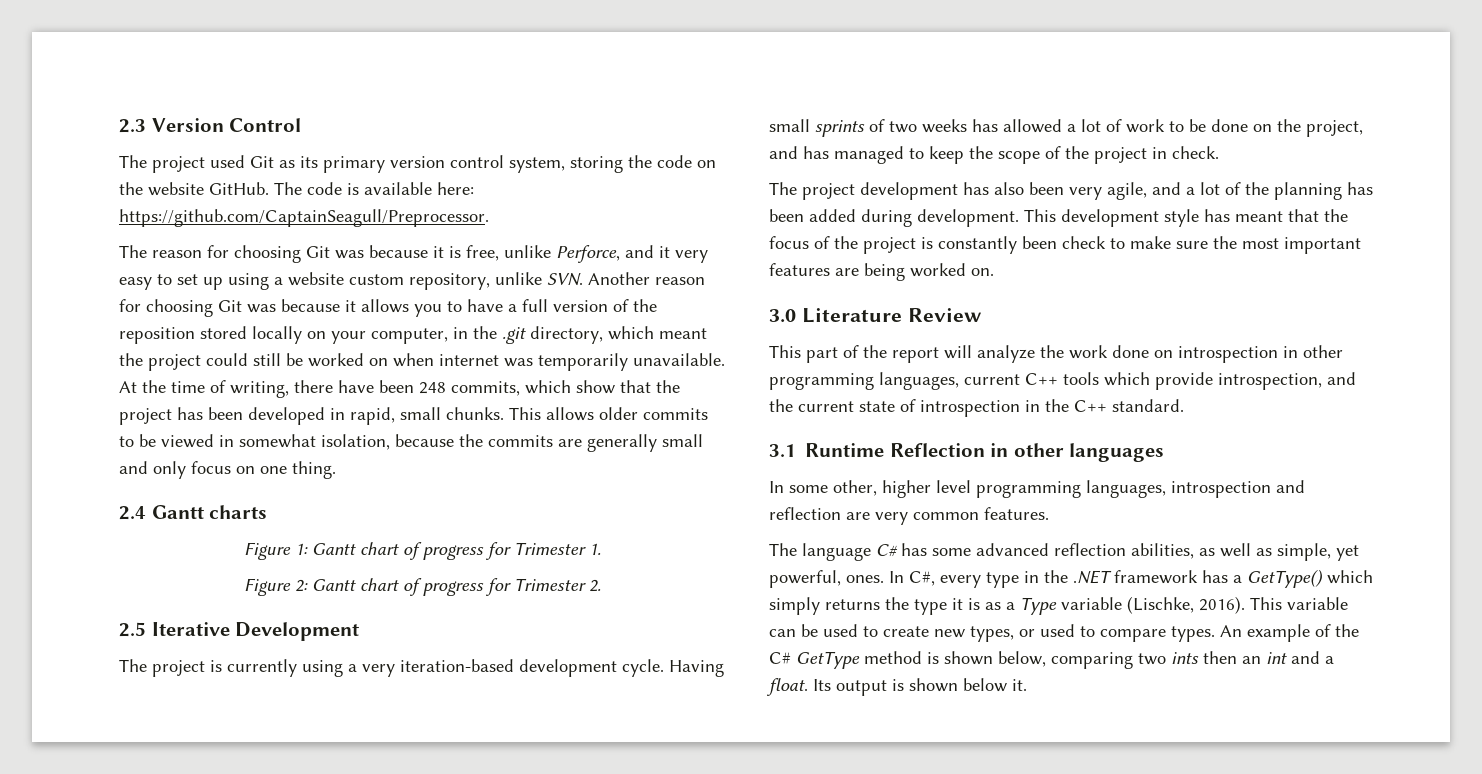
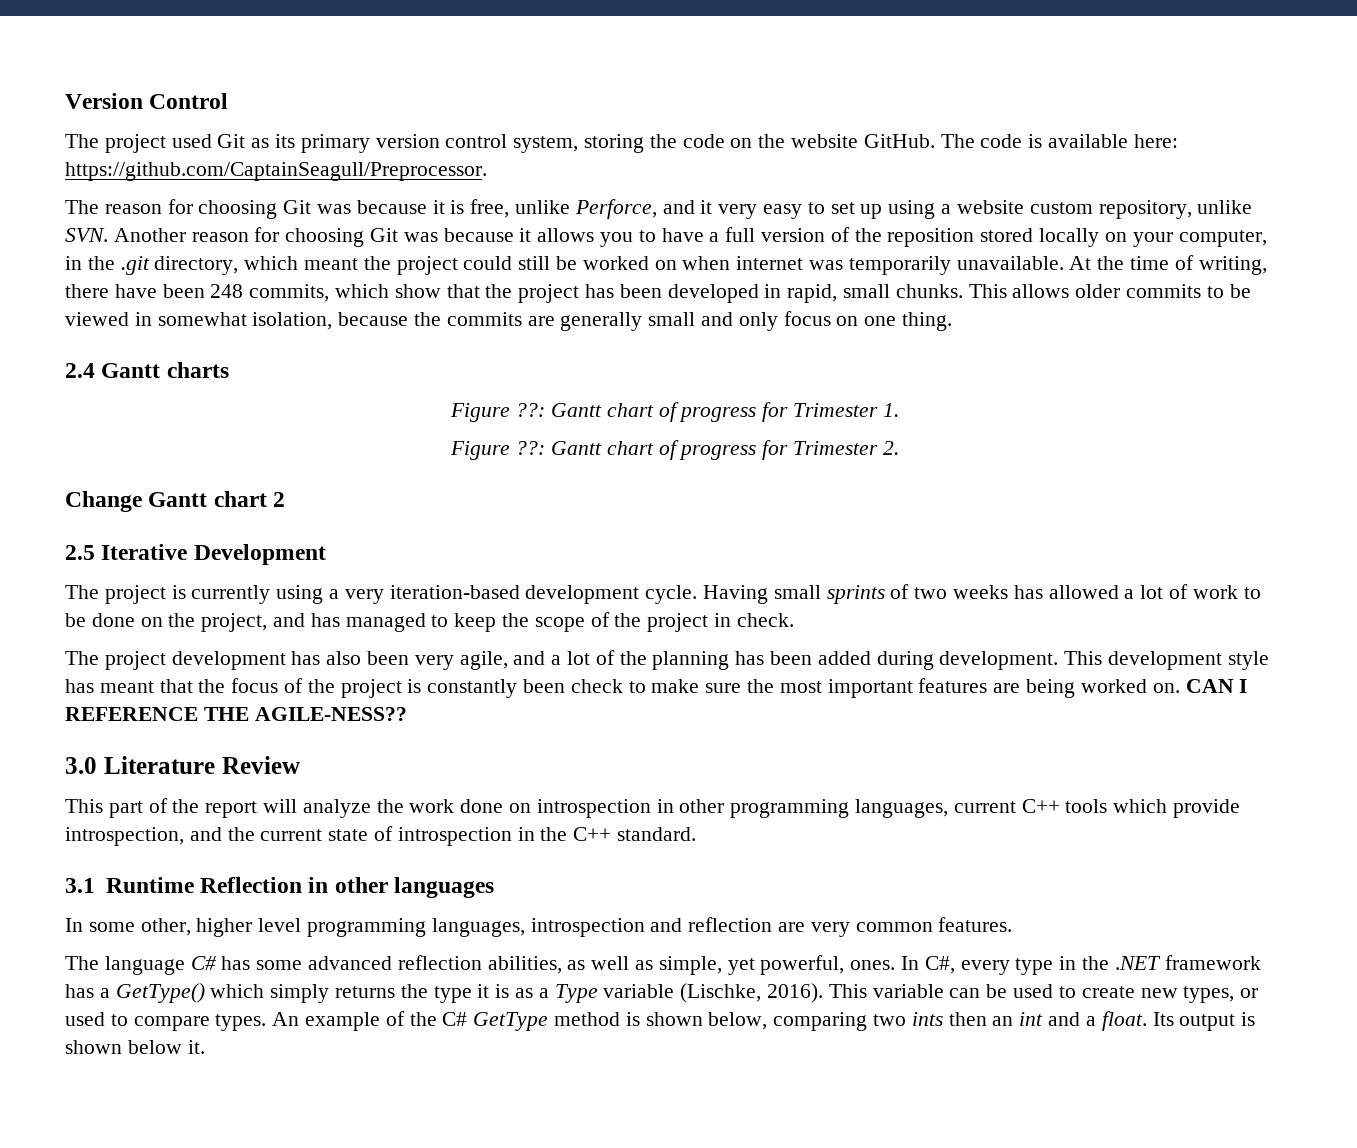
- 2.3 Version Control
+ Version Control
- Figure 1: Gantt chart of progress for Trimester 1.
+ Figure ??: Gantt chart of progress for Trimester 1.
- Figure 2: Gantt chart of progress for Trimester 2.
+ Figure ??: Gantt chart of progress for Trimester 2.
+ Change Gantt chart 2
+ CAN I REFERENCE THE AGILE-NESS??

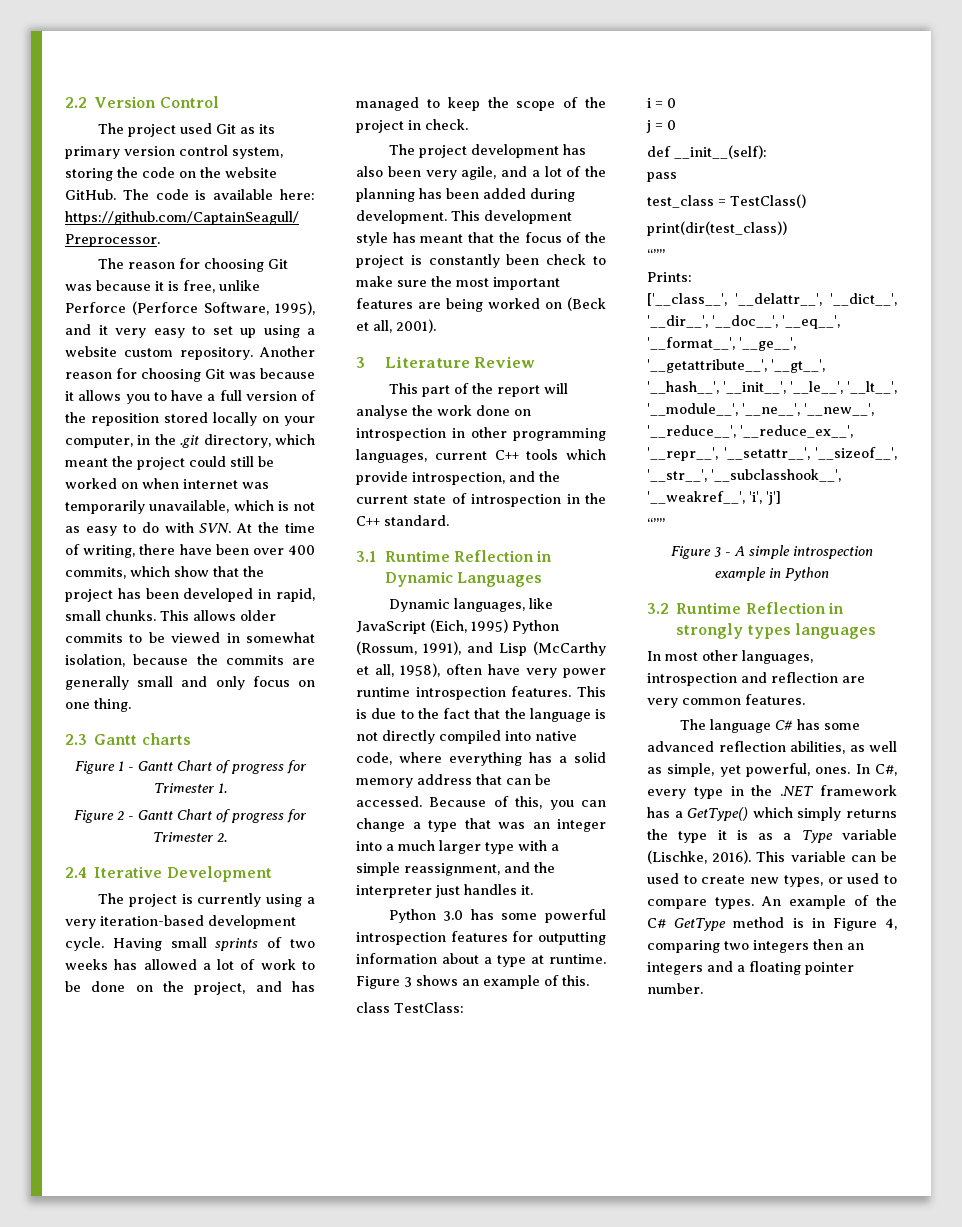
- Version Control
+ 2.2 Version Control
- The reason for choosing Git was because it is free, unlike Perforce, and it very easy to set up using a website custom repository, unlike SVN. Another reason for choosing Git was because it allows you to have a full version of the reposition stored locally on your computer, in the .git directory, which meant the project could still be worked on when internet was temporarily unavailable. At the time of writing, there have been 248 commits, which show that the project has been developed in rapid, small chunks.
+ The reason for choosing Git was because it is free, unlike Perforce (Perforce Software, 1995), and it very easy to set up using a website custom repository. Another reason for choosing Git was because it allows you to have a full version of the reposition stored locally on your computer, in the .git directory, which meant the project could still be worked on when internet was temporarily unavailable, which is not as easy to do with SVN. At the time of writing, there have been over 400 commits, which show that the project has been developed in rapid, small chunks.
- 2.4 Gantt charts
+ 2.3 Gantt charts
- Figure ??: Gantt chart of progress for Trimester 1.
+ Figure 1 - Gantt Chart of progress for Trimester 1.
- Figure ??: Gantt chart of progress for Trimester 2.
+ Figure 2 - Gantt Chart of progress for Trimester 2.
- Change Gantt chart 2
- 2.5 Iterative Development
+ 2.4 Iterative Development
- This development style has meant that the focus of the project is constantly been check to make sure the most important features are being worked on. CAN I REFERENCE THE AGILE-NESS??
- 3.0 Literature Review
+ This development style has meant that the focus of the project is constantly been check to make sure the most important features are being worked on (Beck et all, 2001).
+ 3 Literature Review
- This part of the report will analyze the work done on introspection in other programming languages, current C++ tools which provide introspection, and the current state of introspection in the C++ standard.
+ This part of the report will analyse the work done on introspection in other programming languages, current C++ tools which provide introspection, and the current state of introspection in the C++ standard.
- 3.1 Runtime Reflection in other languages
- In some other, higher level programming languages, introspection and reflection are very common features.
+ 3.1 Runtime Reflection in Dynamic Languages
+ Dynamic languages, like JavaScript (Eich, 1995) Python (Rossum, 1991), and Lisp (McCarthy et all, 1958), often have very power runtime introspection features. This is due to the fact that the language is not directly compiled into native code, where everything has a solid memory address that can be accessed. Because of this, you can change a type that was an integer into a much larger type with a simple reassignment, and the interpreter just handles it.
+ Python 3.0 has some powerful introspection features for outputting information about a type at runtime. Figure 3 shows an example of this.
+ class TestClass:
+ i = 0
+ j = 0
+ def __init__(self):
+ pass
+ test_class = TestClass()
+ print(dir(test_class))
+ “””
+ Prints:
+ ['__class__', '__delattr__', '__dict__', '__dir__', '__doc__', '__eq__', '__format__', '__ge__', '__getattribute__', '__gt__', '__hash__', '__init__', '__le__', '__lt__', '__module__', '__ne__', '__new__', '__reduce__', '__reduce_ex__', '__repr__', '__setattr__', '__sizeof__', '__str__', '__subclasshook__', '__weakref__', 'i', 'j']
+ “””
+ Figure 3 - A simple introspection example in Python
+ 3.2 Runtime Reflection in strongly types languages
+ In most other languages, introspection and reflection are very common features.
- An example of the C# GetType method is shown below, comparing two ints then an int and a float. Its output is shown below it.
+ An example of the C# GetType method is in Figure 4, comparing two integers then an integers and a floating pointer number.

